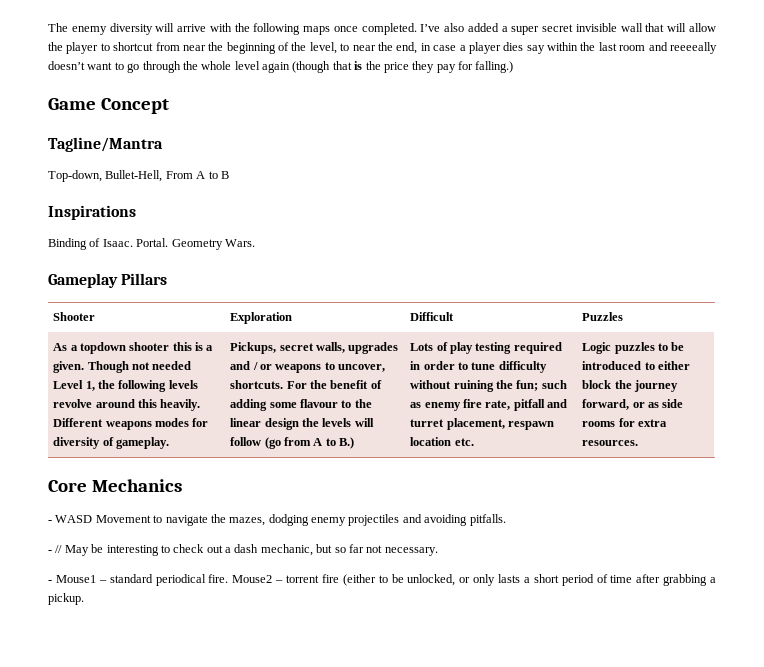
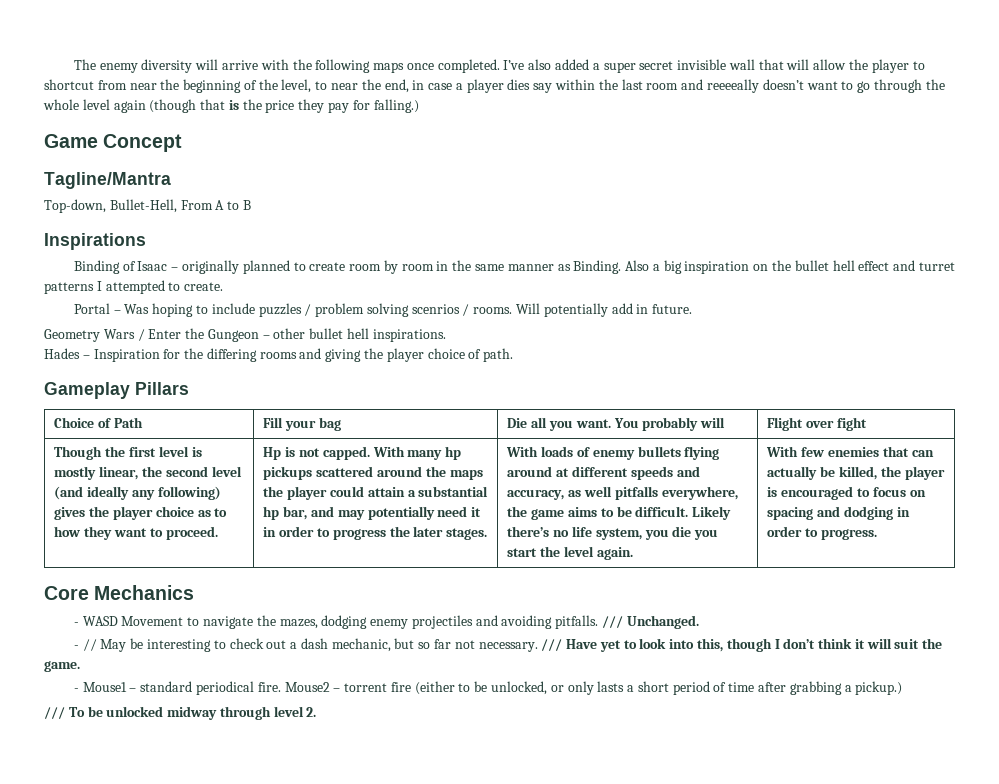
- Binding of Isaac. Portal. Geometry Wars.
+ Binding of Isaac – originally planned to create room by room in the same manner as Binding. Also a big inspiration on the bullet hell effect and turret patterns I attempted to create.
+ Portal – Was hoping to include puzzles / problem solving scenrios / rooms. Will potentially add in future.
+ Geometry Wars / Enter the Gungeon – other bullet hell inspirations.
+ Hades – Inspiration for the differing rooms and giving the player choice of path.
  Gameplay Pillars
- Shooter | Exploration | Difficult | Puzzles
- As a topdown shooter this is a given. Though not needed Level 1, the following levels revolve around this heavily. Different weapons modes for diversity of gameplay. | Pickups, secret walls, upgrades and / or weapons to uncover, shortcuts. For the benefit of adding some flavour to the linear design the levels will follow (go from A to B.) | Lots of play testing required in order to tune difficulty without ruining the fun; such as enemy fire rate, pitfall and turret placement, respawn location etc. | Logic puzzles to be introduced to either block the journey forward, or as side rooms for extra resources.
+ Choice of Path | Fill your bag | Die all you want. You probably will | Flight over fight
+ Though the first level is mostly linear, the second level (and ideally any following) gives the player choice as to how they want to proceed. | Hp is not capped. With many hp pickups scattered around the maps the player could attain a substantial hp bar, and may potentially need it in order to progress the later stages. | With loads of enemy bullets flying around at different speeds and accuracy, as well pitfalls everywhere, the game aims to be difficult. Likely there’s no life system, you die you start the level again. | With few enemies that can actually be killed, the player is encouraged to focus on spacing and dodging in order to progress.
+ /// Unchanged.
+ /// Have yet to look into this, though I don’t think it will suit the game.
- Mouse2 – torrent fire (either to be unlocked, or only lasts a short period of time after grabbing a pickup.
+ Mouse2 – torrent fire (either to be unlocked, or only lasts a short period of time after grabbing a pickup.)
+ /// To be unlocked midway through level 2.

